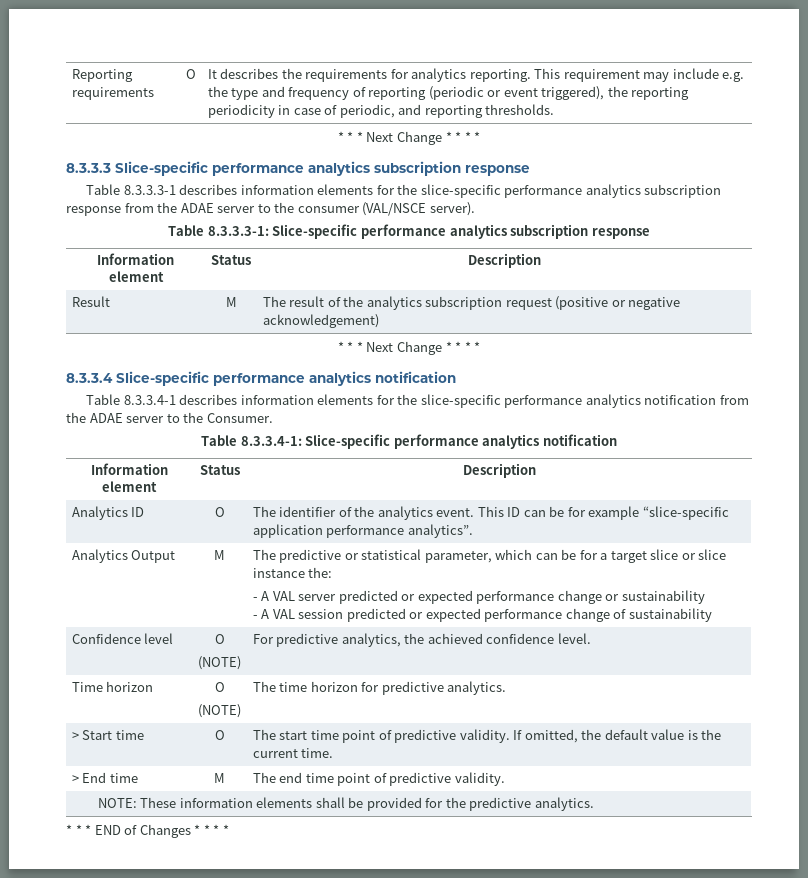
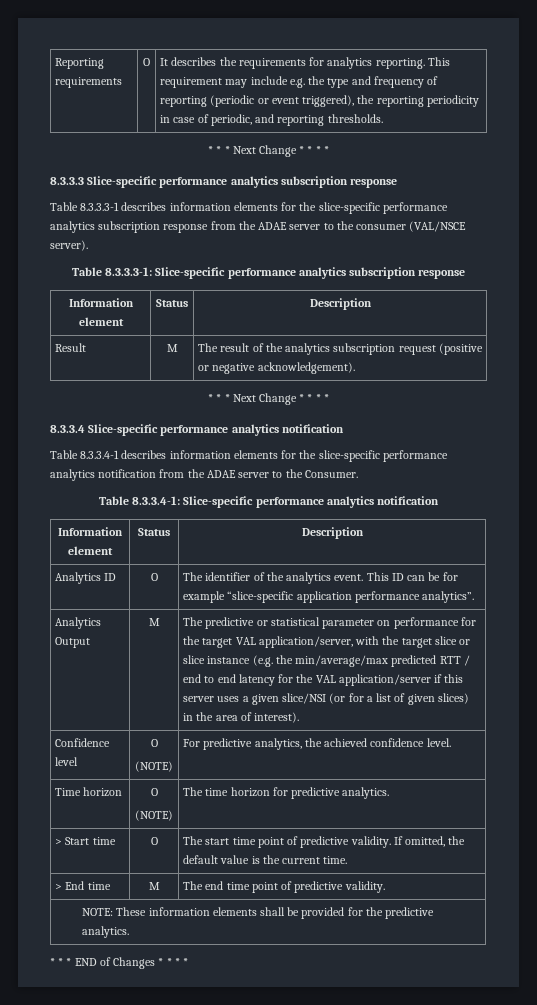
- Result | M | The result of the analytics subscription request (positive or negative acknowledgement)
+ Result | M | The result of the analytics subscription request (positive or negative acknowledgement).
- The predictive or statistical parameter, which can be for a target slice or slice instance the:
- - A VAL server predicted or expected performance change or sustainability
- - A VAL session predicted or expected performance change of sustainability
+ The predictive or statistical parameter on performance for the target VAL application/server, with the target slice or slice instance (e.g. the min/average/max predicted RTT / end to end latency for the VAL application/server if this server uses a given slice/NSI (or for a list of given slices) in the area of interest).

